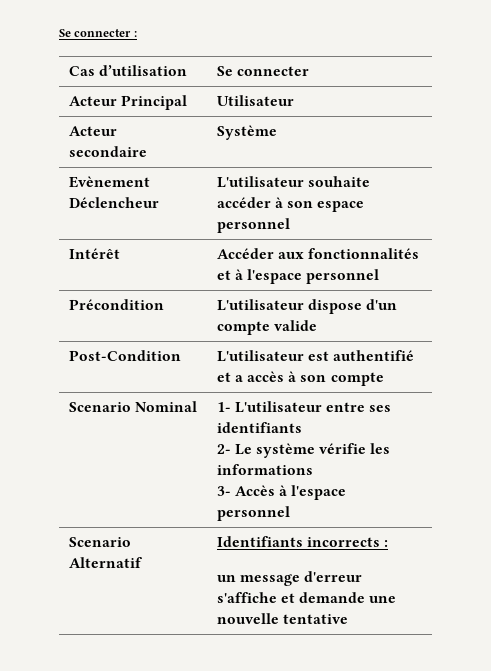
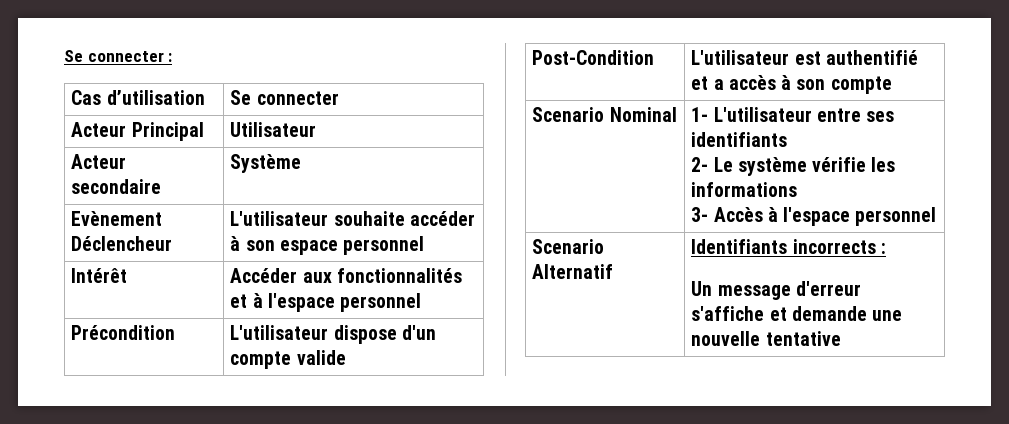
  Scenario Alternatif | Identifiants incorrects :
- un message d'erreur s'affiche et demande une nouvelle tentative
+ Un message d'erreur s'affiche et demande une nouvelle tentative

